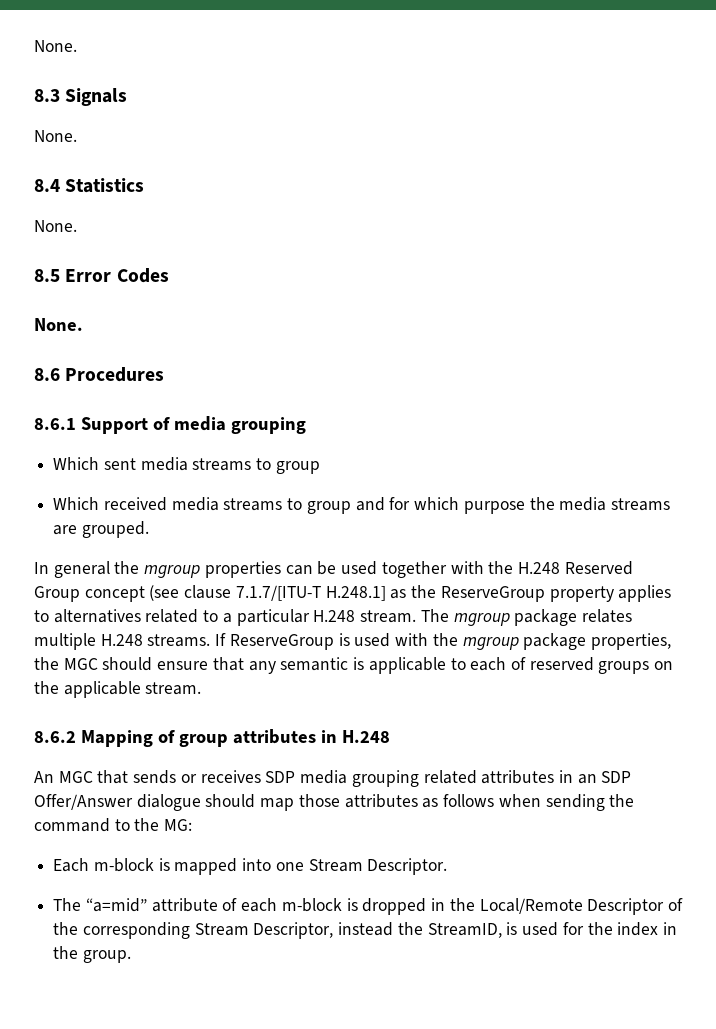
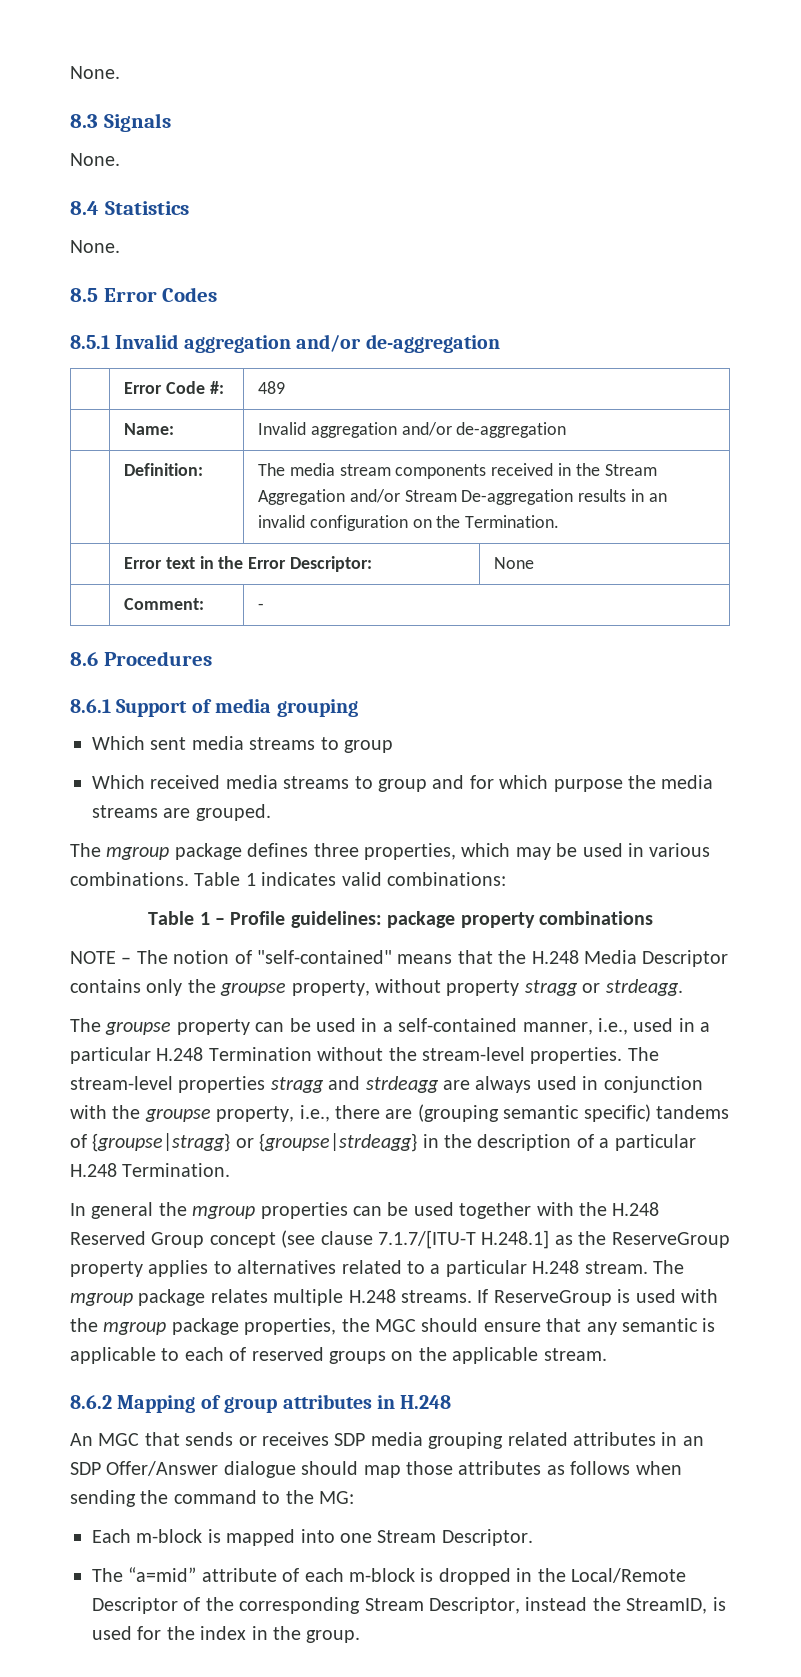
  8.5 Error Codes
- None.
+ 8.5.1 Invalid aggregation and/or de-aggregation
+ | Error Code #: | 489
+ | Name: | Invalid aggregation and/or de-aggregation
+ | Definition: | The media stream components received in the Stream Aggregation and/or Stream De-aggregation results in an invalid configuration on the Termination.
+ | Error text in the Error Descriptor: | None
+ | Comment: | -
+ The mgroup package defines three properties, which may be used in various combinations. Table 1 indicates valid combinations:
+ Table 1 – Profile guidelines: package property combinations
+ NOTE – The notion of "self-contained" means that the H.248 Media Descriptor contains only the groupse property, without property stragg or strdeagg.
+ The groupse property can be used in a self-contained manner, i.e., used in a particular H.248 Termination without the stream-level properties. The stream-level properties stragg and strdeagg are always used in conjunction with the groupse property, i.e., there are (grouping semantic specific) tandems of {groupse|stragg} or {groupse|strdeagg} in the description of a particular H.248 Termination.

